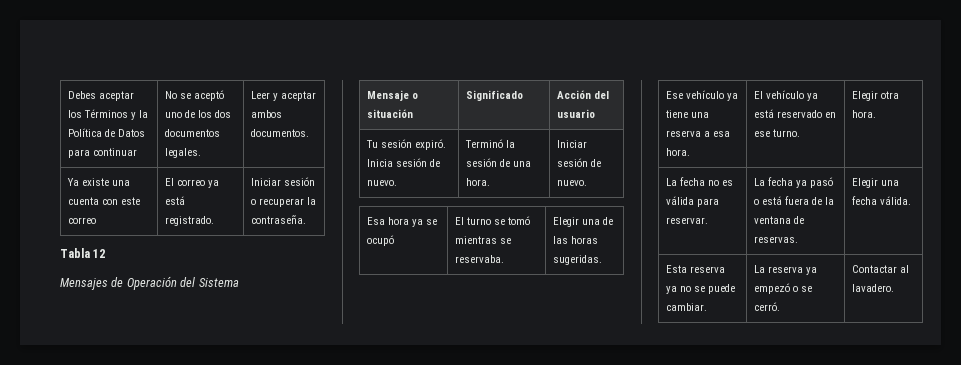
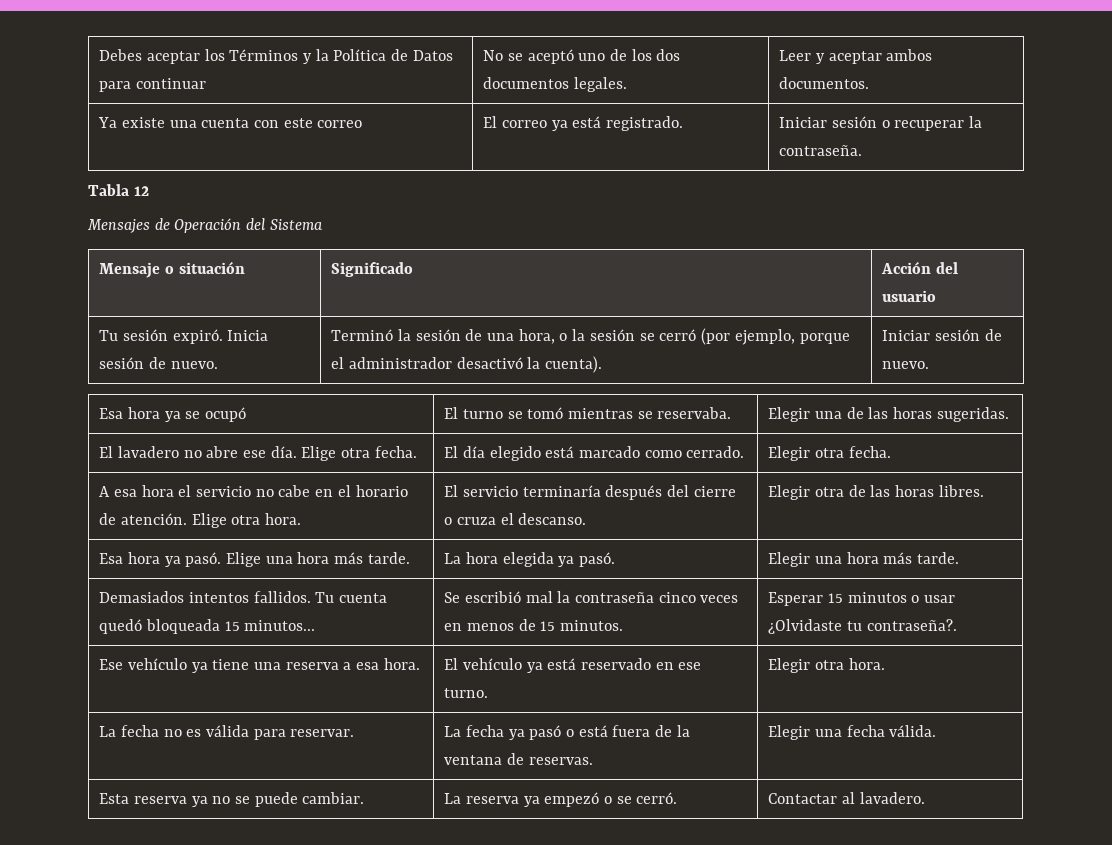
- Tu sesión expiró. Inicia sesión de nuevo. | Terminó la sesión de una hora. | Iniciar sesión de nuevo.
+ Tu sesión expiró. Inicia sesión de nuevo. | Terminó la sesión de una hora, o la sesión se cerró (por ejemplo, porque el administrador desactivó la cuenta). | Iniciar sesión de nuevo.
+ El lavadero no abre ese día. Elige otra fecha. | El día elegido está marcado como cerrado. | Elegir otra fecha.
+ A esa hora el servicio no cabe en el horario de atención. Elige otra hora. | El servicio terminaría después del cierre o cruza el descanso. | Elegir otra de las horas libres.
+ Esa hora ya pasó. Elige una hora más tarde. | La hora elegida ya pasó. | Elegir una hora más tarde.
+ Demasiados intentos fallidos. Tu cuenta quedó bloqueada 15 minutos... | Se escribió mal la contraseña cinco veces en menos de 15 minutos. | Esperar 15 minutos o usar ¿Olvidaste tu contraseña?.

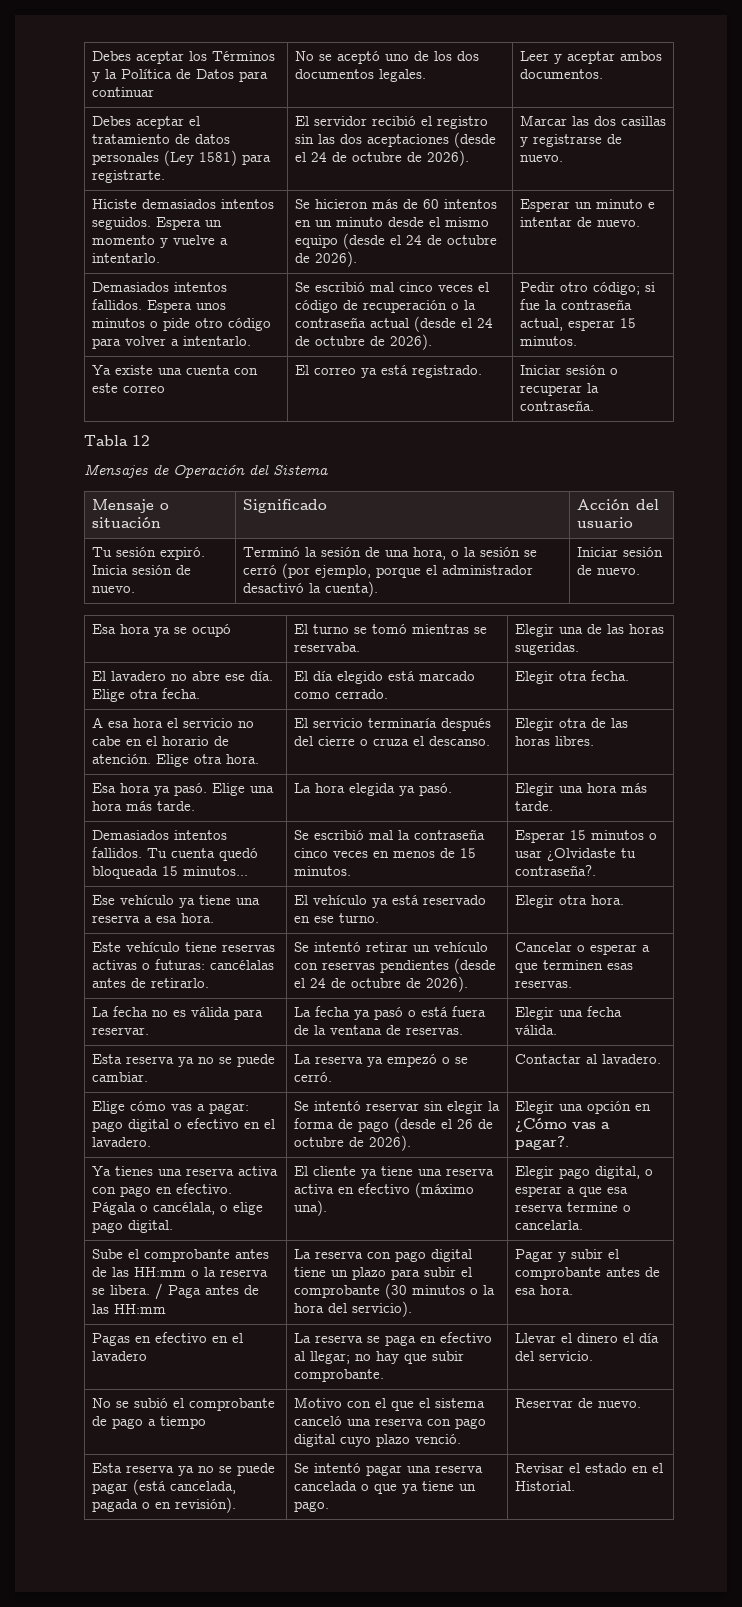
+ Debes aceptar el tratamiento de datos personales (Ley 1581) para registrarte. | El servidor recibió el registro sin las dos aceptaciones (desde el 24 de octubre de 2026). | Marcar las dos casillas y registrarse de nuevo.
+ Hiciste demasiados intentos seguidos. Espera un momento y vuelve a intentarlo. | Se hicieron más de 60 intentos en un minuto desde el mismo equipo (desde el 24 de octubre de 2026). | Esperar un minuto e intentar de nuevo.
+ Demasiados intentos fallidos. Espera unos minutos o pide otro código para volver a intentarlo. | Se escribió mal cinco veces el código de recuperación o la contraseña actual (desde el 24 de octubre de 2026). | Pedir otro código; si fue la contraseña actual, esperar 15 minutos.
+ Este vehículo tiene reservas activas o futuras: cancélalas antes de retirarlo. | Se intentó retirar un vehículo con reservas pendientes (desde el 24 de octubre de 2026). | Cancelar o esperar a que terminen esas reservas.
+ Elige cómo vas a pagar: pago digital o efectivo en el lavadero. | Se intentó reservar sin elegir la forma de pago (desde el 26 de octubre de 2026). | Elegir una opción en ¿Cómo vas a pagar?.
+ Ya tienes una reserva activa con pago en efectivo. Págala o cancélala, o elige pago digital. | El cliente ya tiene una reserva activa en efectivo (máximo una). | Elegir pago digital, o esperar a que esa reserva termine o cancelarla.
+ Sube el comprobante antes de las HH:mm o la reserva se libera. / Paga antes de las HH:mm | La reserva con pago digital tiene un plazo para subir el comprobante (30 minutos o la hora del servicio). | Pagar y subir el comprobante antes de esa hora.
+ Pagas en efectivo en el lavadero | La reserva se paga en efectivo al llegar; no hay que subir comprobante. | Llevar el dinero el día del servicio.
+ No se subió el comprobante de pago a tiempo | Motivo con el que el sistema canceló una reserva con pago digital cuyo plazo venció. | Reservar de nuevo.
+ Esta reserva ya no se puede pagar (está cancelada, pagada o en revisión). | Se intentó pagar una reserva cancelada o que ya tiene un pago. | Revisar el estado en el Historial.

